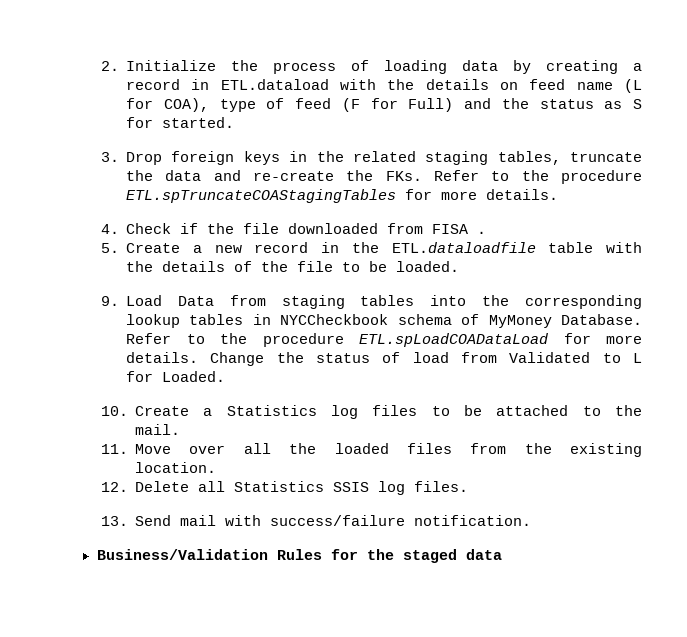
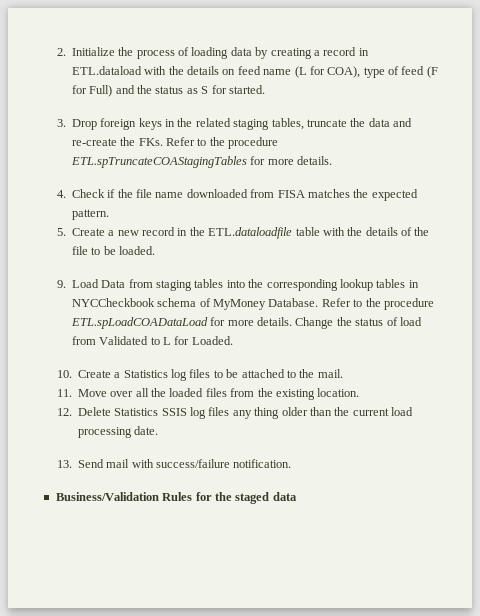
- 4. Check if the file downloaded from FISA .
+ 4. Check if the file name downloaded from FISA matches the expected pattern.
- 12. Delete all Statistics SSIS log files.
+ 12. Delete Statistics SSIS log files any thing older than the current load processing date.

